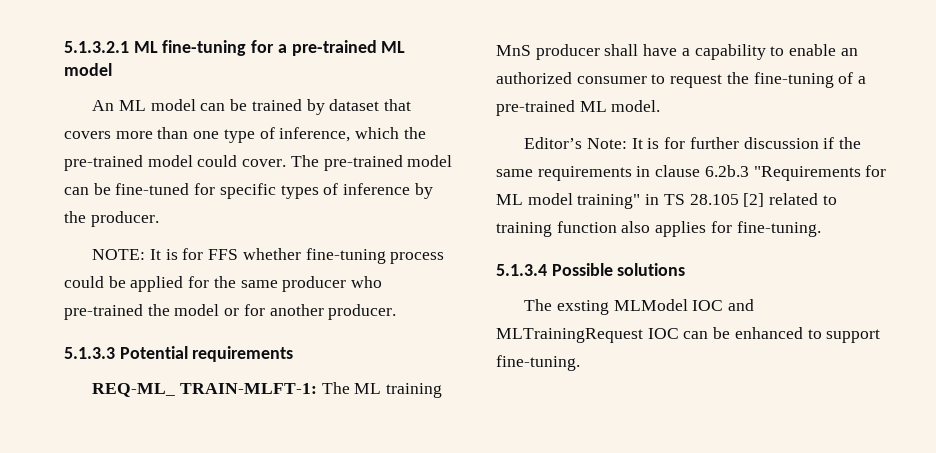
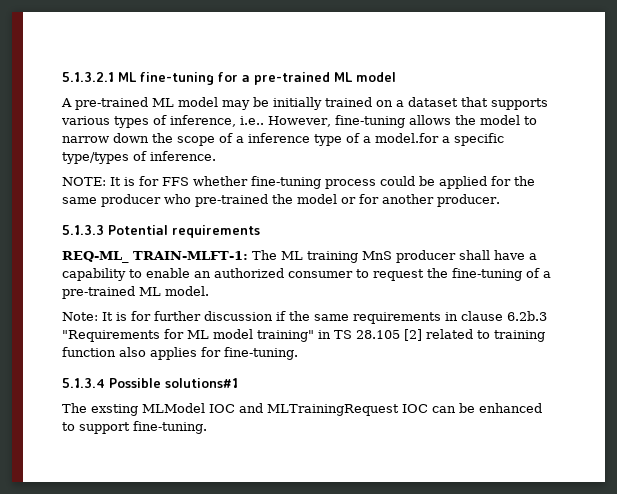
- An ML model can be trained by dataset that covers more than one type of inference, which the pre-trained model could cover. The pre-trained model can be fine-tuned for specific types of inference by the producer.
+ A pre-trained ML model may be initially trained on a dataset that supports various types of inference, i.e.. However, fine-tuning allows the model to narrow down the scope of a inference type of a model.for a specific type/types of inference.
- Editor’s Note: It is for further discussion if the same requirements in clause 6.2b.3 "Requirements for ML model training" in TS 28.105 [2] related to training function also applies for fine-tuning.
+ Note: It is for further discussion if the same requirements in clause 6.2b.3 "Requirements for ML model training" in TS 28.105 [2] related to training function also applies for fine-tuning.
- 5.1.3.4 Possible solutions
+ 5.1.3.4 Possible solutions#1

